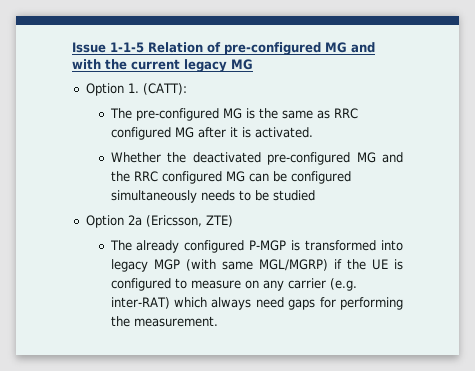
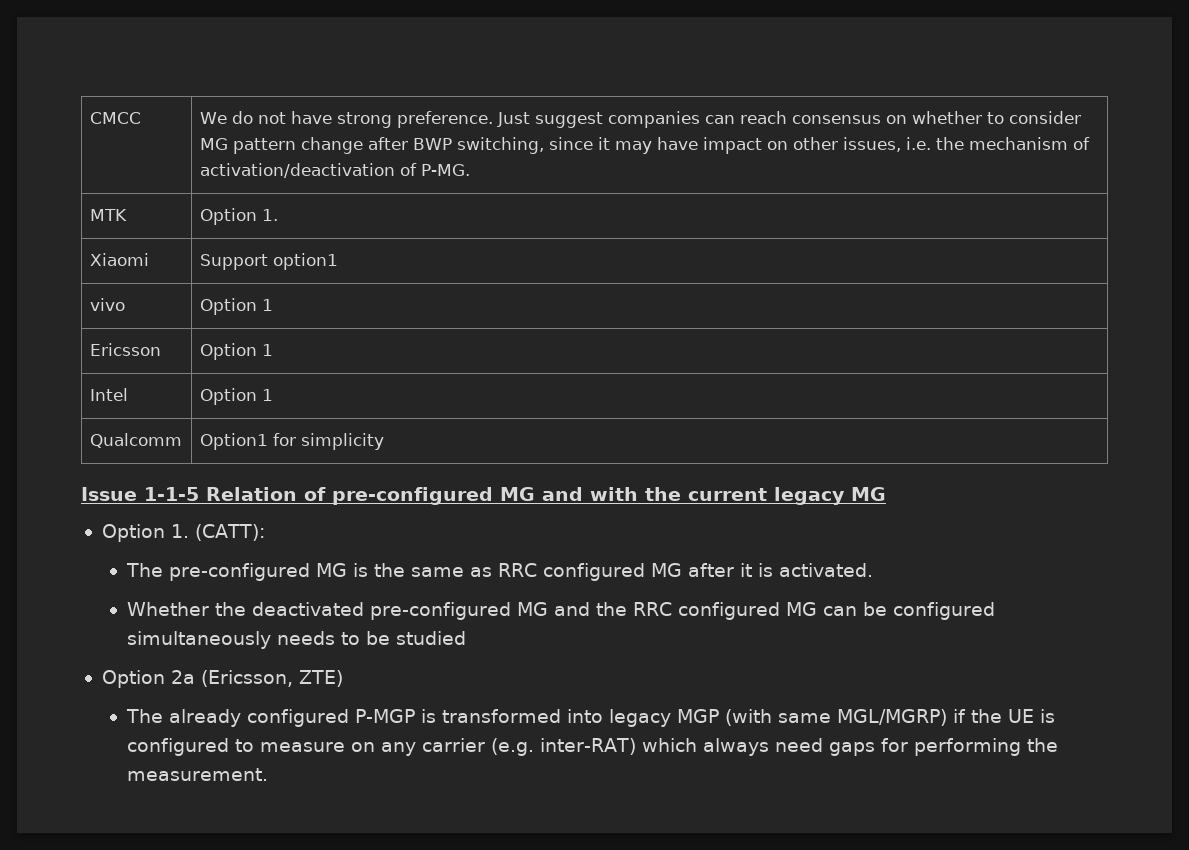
+ CMCC | We do not have strong preference. Just suggest companies can reach consensus on whether to consider MG pattern change after BWP switching, since it may have impact on other issues, i.e. the mechanism of activation/deactivation of P-MG.
+ MTK | Option 1.
+ Xiaomi | Support option1
+ vivo | Option 1
+ Ericsson | Option 1
+ Intel | Option 1
+ Qualcomm | Option1 for simplicity

